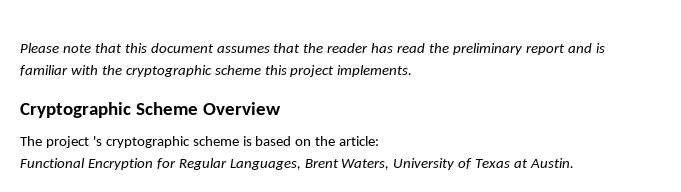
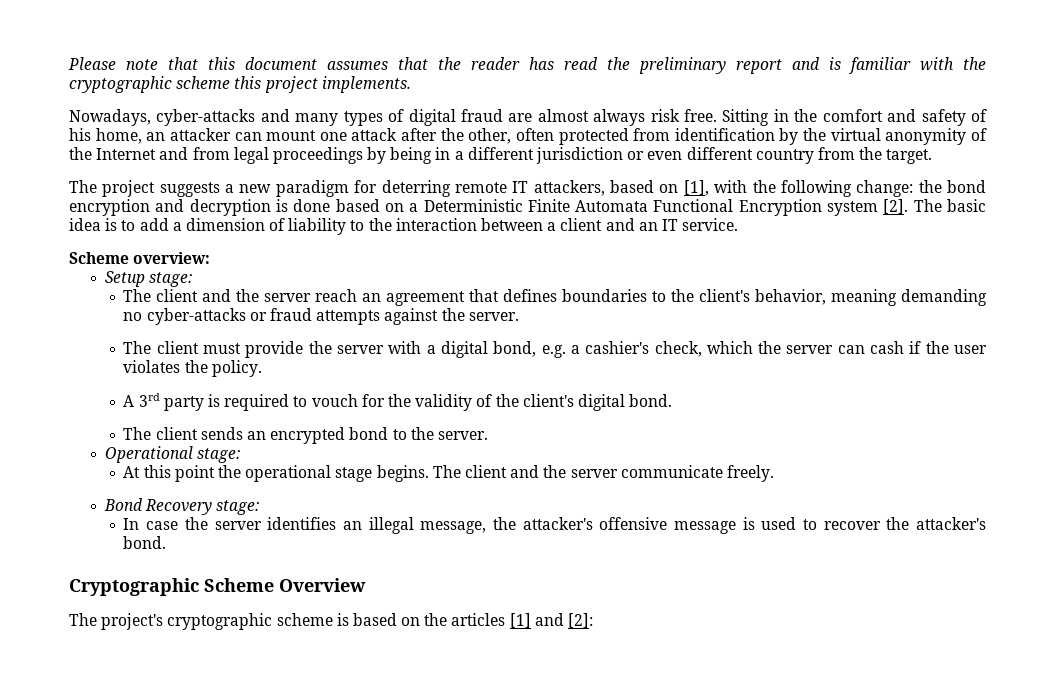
+ Nowadays, cyber-attacks and many types of digital fraud are almost always risk free. Sitting in the comfort and safety of his home, an attacker can mount one attack after the other, often protected from identification by the virtual anonymity of the Internet and from legal proceedings by being in a different jurisdiction or even different country from the target.
+ The project suggests a new paradigm for deterring remote IT attackers, based on [1], with the following change: the bond encryption and decryption is done based on a Deterministic Finite Automata Functional Encryption system [2]. The basic idea is to add a dimension of liability to the interaction between a client and an IT service.
+ Scheme overview:
+ Setup stage:
+ The client and the server reach an agreement that defines boundaries to the client's behavior, meaning demanding no cyber-attacks or fraud attempts against the server.
+ The client must provide the server with a digital bond, e.g. a cashier's check, which the server can cash if the user violates the policy.
+ A 3rd party is required to vouch for the validity of the client's digital bond.
+ The client sends an encrypted bond to the server.
+ Operational stage:
+ At this point the operational stage begins. The client and the server communicate freely.
+ Bond Recovery stage:
+ In case the server identifies an illegal message, the attacker's offensive message is used to recover the attacker's bond.
- The project 's cryptographic scheme is based on the article:
- Functional Encryption for Regular Languages, Brent Waters, University of Texas at Austin.
+ The project's cryptographic scheme is based on the articles [1] and [2]:

